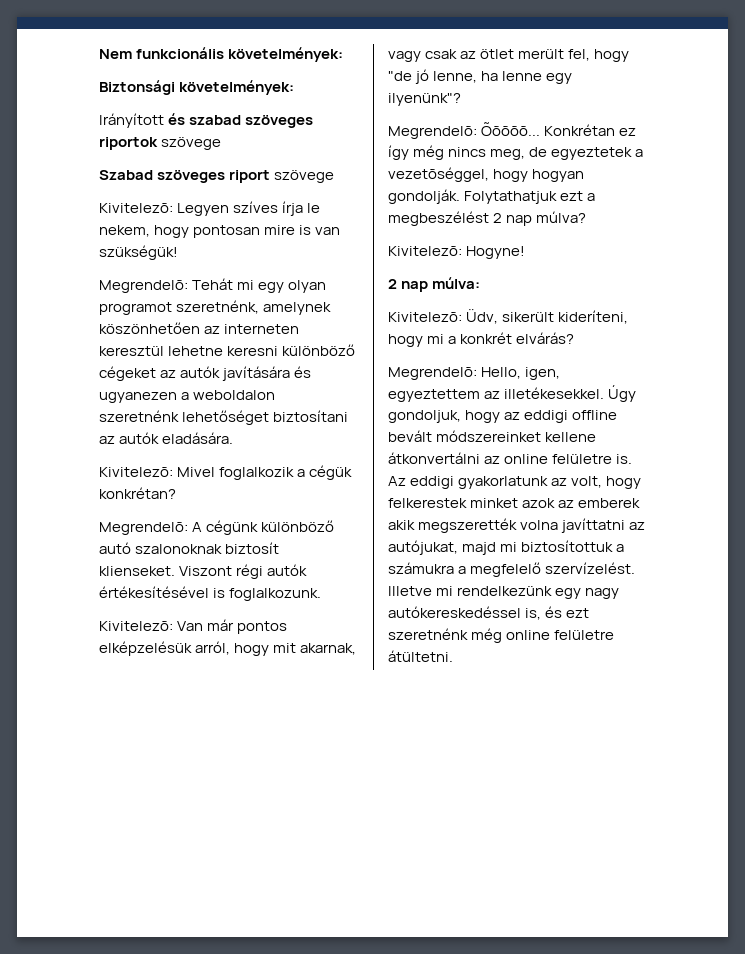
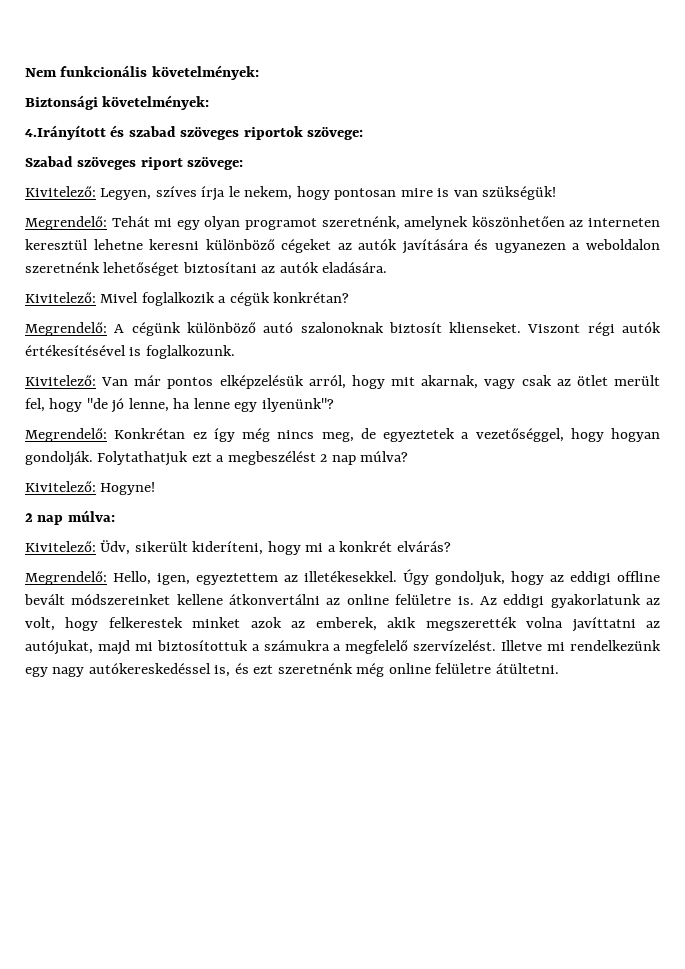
- Irányított és szabad szöveges riportok szövege
+ 4.Irányított és szabad szöveges riportok szövege:
- Szabad szöveges riport szövege
- Kivitelezõ: Legyen szíves írja le nekem, hogy pontosan mire is van szükségük!
+ Szabad szöveges riport szövege:
+ Kivitelező: Legyen, szíves írja le nekem, hogy pontosan mire is van szükségük!
- Megrendelõ: Tehát mi egy olyan programot szeretnénk, amelynek köszönhetően az interneten keresztül lehetne keresni különböző cégeket az autók javítására és ugyanezen a weboldalon szeretnénk lehetőséget biztosítani az autók eladására.
+ Megrendelő: Tehát mi egy olyan programot szeretnénk, amelynek köszönhetően az interneten keresztül lehetne keresni különböző cégeket az autók javítására és ugyanezen a weboldalon szeretnénk lehetőséget biztosítani az autók eladására.
- Kivitelezõ: Mivel foglalkozik a cégük konkrétan?
+ Kivitelező: Mivel foglalkozik a cégük konkrétan?
- Megrendelõ: A cégünk különböző autó szalonoknak biztosít klienseket.
+ Megrendelő: A cégünk különböző autó szalonoknak biztosít klienseket.
- Kivitelezõ: Van már pontos elképzelésük arról, hogy mit akarnak, vagy csak az ötlet merült fel, hogy "de jó lenne, ha lenne egy ilyenünk"?
+ Kivitelező: Van már pontos elképzelésük arról, hogy mit akarnak, vagy csak az ötlet merült fel, hogy "de jó lenne, ha lenne egy ilyenünk"?
- Megrendelõ: Õõõõõ... Konkrétan ez így még nincs meg, de egyeztetek a vezetõséggel, hogy hogyan gondolják.
+ Megrendelő: Konkrétan ez így még nincs meg, de egyeztetek a vezetőséggel, hogy hogyan gondolják.
- Kivitelezõ: Hogyne!
+ Kivitelező: Hogyne!
- Kivitelezõ: Üdv, sikerült kideríteni, hogy mi a konkrét elvárás?
+ Kivitelező: Üdv, sikerült kideríteni, hogy mi a konkrét elvárás?
- Megrendelõ: Hello, igen, egyeztettem az illetékesekkel.
+ Megrendelő: Hello, igen, egyeztettem az illetékesekkel.
- Az eddigi gyakorlatunk az volt, hogy felkerestek minket azok az emberek akik megszerették volna javíttatni az autójukat, majd mi biztosítottuk a számukra a megfelelő szervízelést.
+ Az eddigi gyakorlatunk az volt, hogy felkerestek minket azok az emberek, akik megszerették volna javíttatni az autójukat, majd mi biztosítottuk a számukra a megfelelő szervízelést.

